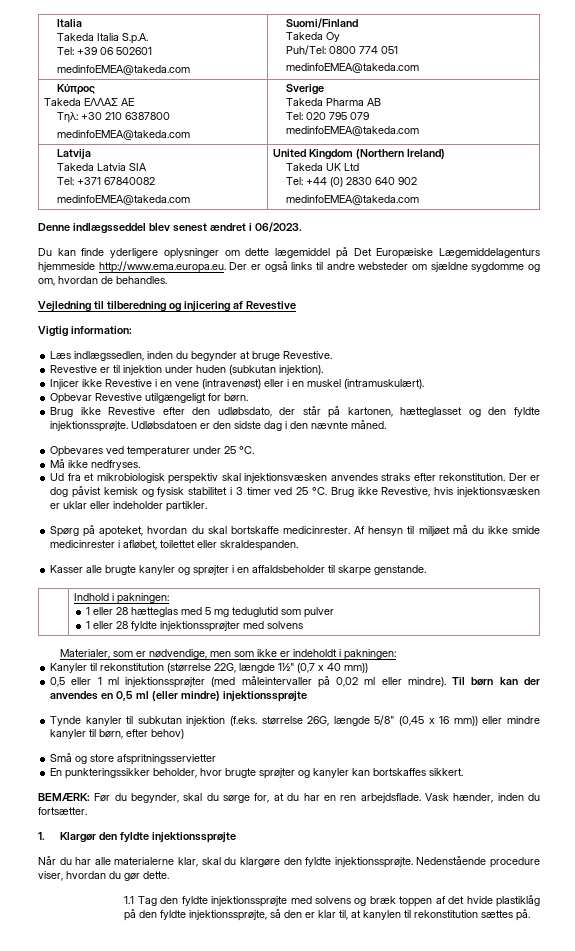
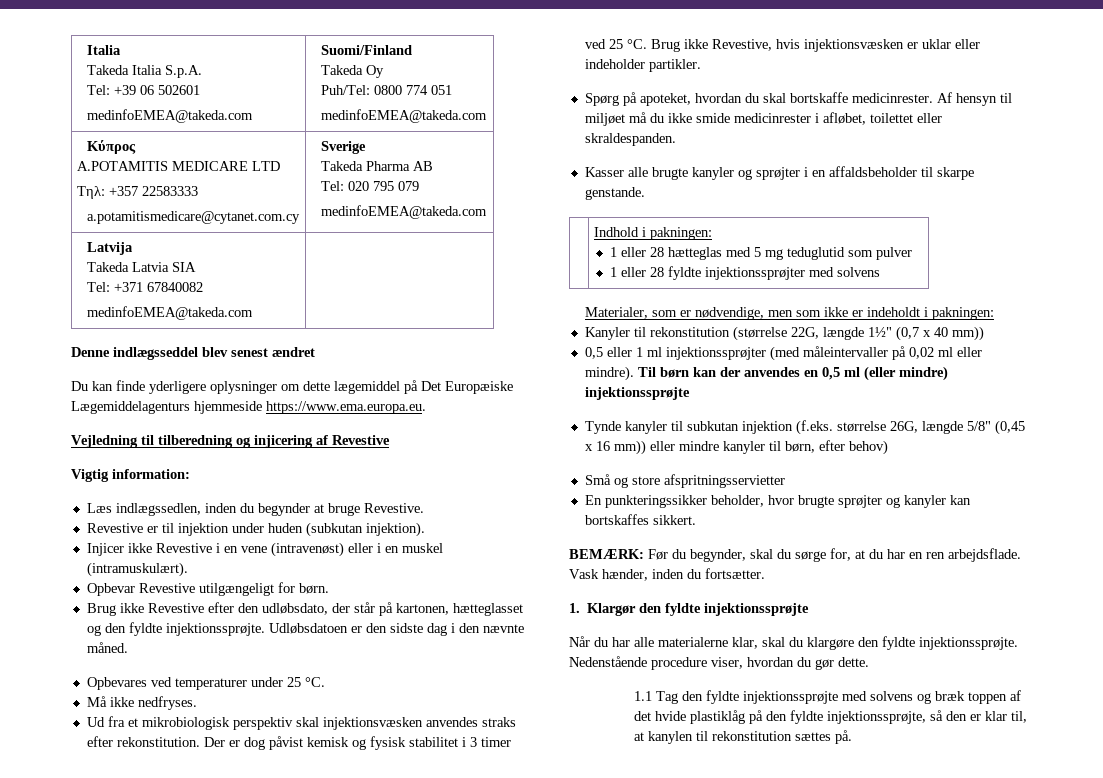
  Κύπρος
- Τakeda ΕΛΛΑΣ ΑΕ
- Τηλ: +30 210 6387800
- medinfoEMEA@takeda.com | Sverige
+ A.POTAMITIS MEDICARE LTD
+ Τηλ: +357 22583333
+ a.potamitismedicare@cytanet.com.cy | Sverige
  Latvija
  Takeda Latvia SIA
  Tel: +371 67840082
- medinfoEMEA@takeda.com | United Kingdom (Northern Ireland)
- Takeda UK Ltd
- Tel: +44 (0) 2830 640 902
- medinfoEMEA@takeda.com
+ medinfoEMEA@takeda.com |
- Denne indlægsseddel blev senest ændret i 06/2023.
+ Denne indlægsseddel blev senest ændret
- Du kan finde yderligere oplysninger om dette lægemiddel på Det Europæiske Lægemiddelagenturs hjemmeside http://www.ema.europa.eu. Der er også links til andre websteder om sjældne sygdomme og om, hvordan de behandles.
+ Du kan finde yderligere oplysninger om dette lægemiddel på Det Europæiske Lægemiddelagenturs hjemmeside https://www.ema.europa.eu.

